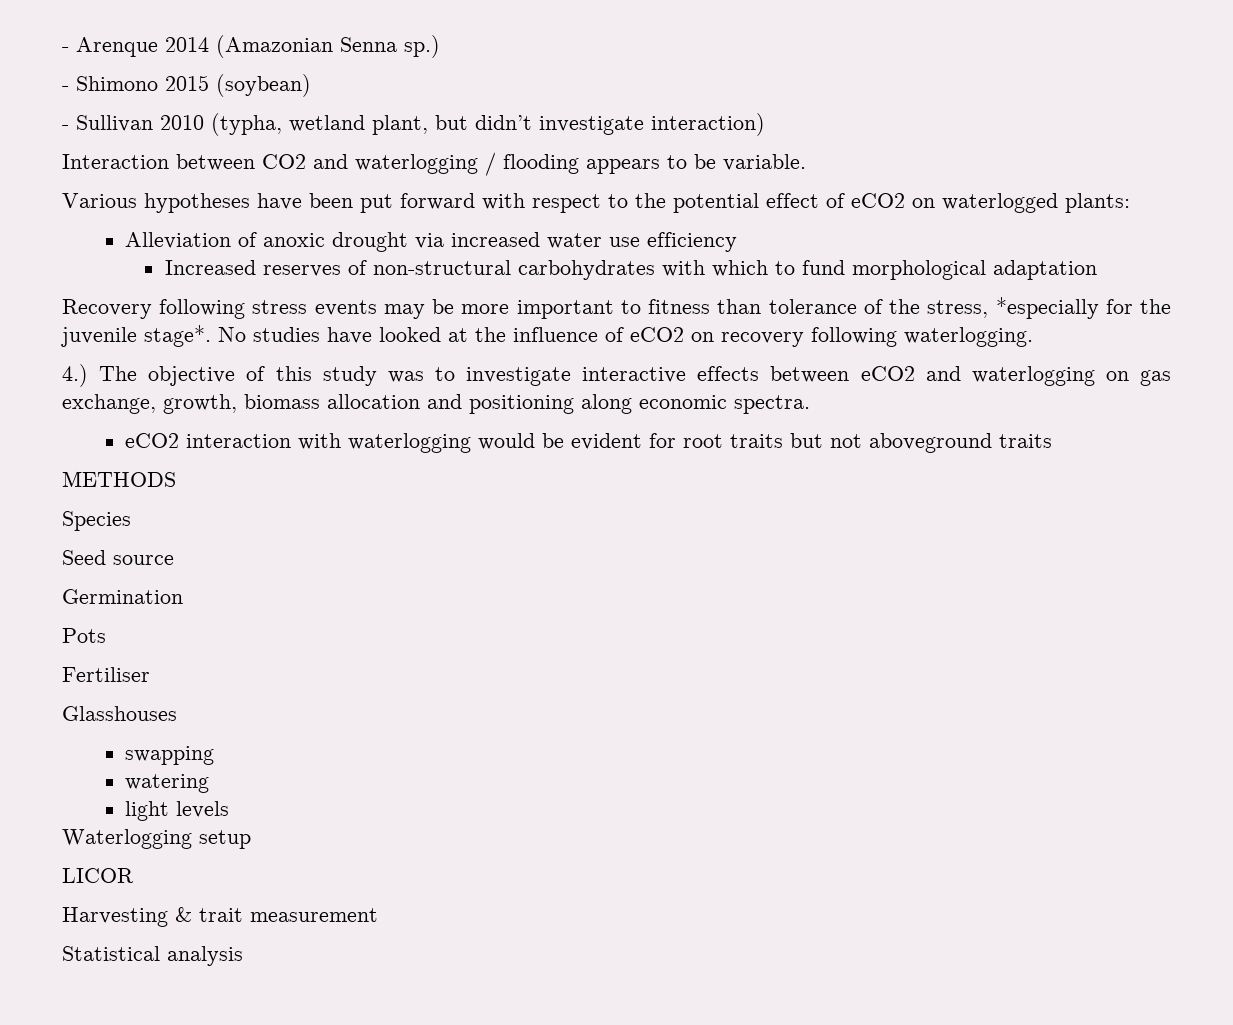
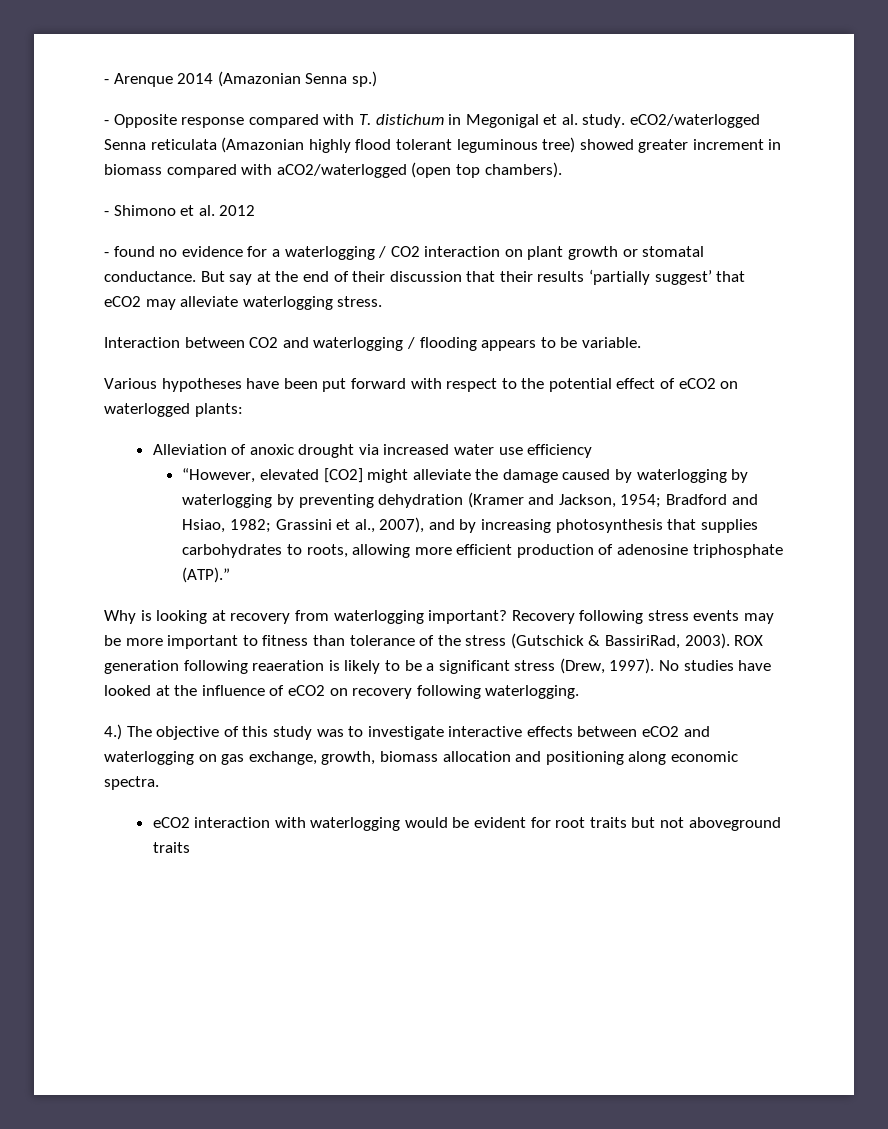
- - Shimono 2015 (soybean)
- - Sullivan 2010 (typha, wetland plant, but didn’t investigate interaction)
+ - Opposite response compared with T. distichum in Megonigal et al. study. eCO2/waterlogged Senna reticulata (Amazonian highly flood tolerant leguminous tree) showed greater increment in biomass compared with aCO2/waterlogged (open top chambers).
+ - Shimono et al. 2012
+ - found no evidence for a waterlogging / CO2 interaction on plant growth or stomatal conductance. But say at the end of their discussion that their results ‘partially suggest’ that eCO2 may alleviate waterlogging stress.
- Increased reserves of non-structural carbohydrates with which to fund morphological adaptation
- Recovery following stress events may be more important to fitness than tolerance of the stress, *especially for the juvenile stage*.
+ “However, elevated [CO2] might alleviate the damage caused by waterlogging by waterlogging by preventing dehydration (Kramer and Jackson, 1954; Bradford and Hsiao, 1982; Grassini et al., 2007), and by increasing photosynthesis that supplies carbohydrates to roots, allowing more efficient production of adenosine triphosphate (ATP).”
+ Why is looking at recovery from waterlogging important? Recovery following stress events may be more important to fitness than tolerance of the stress (Gutschick & BassiriRad, 2003). ROX generation following reaeration is likely to be a significant stress (Drew, 1997).
- METHODS
- Species
- Seed source
- Germination
- Pots
- Fertiliser
- Glasshouses
- swapping
- watering
- light levels
- Waterlogging setup
- LICOR
- Harvesting & trait measurement
- Statistical analysis

